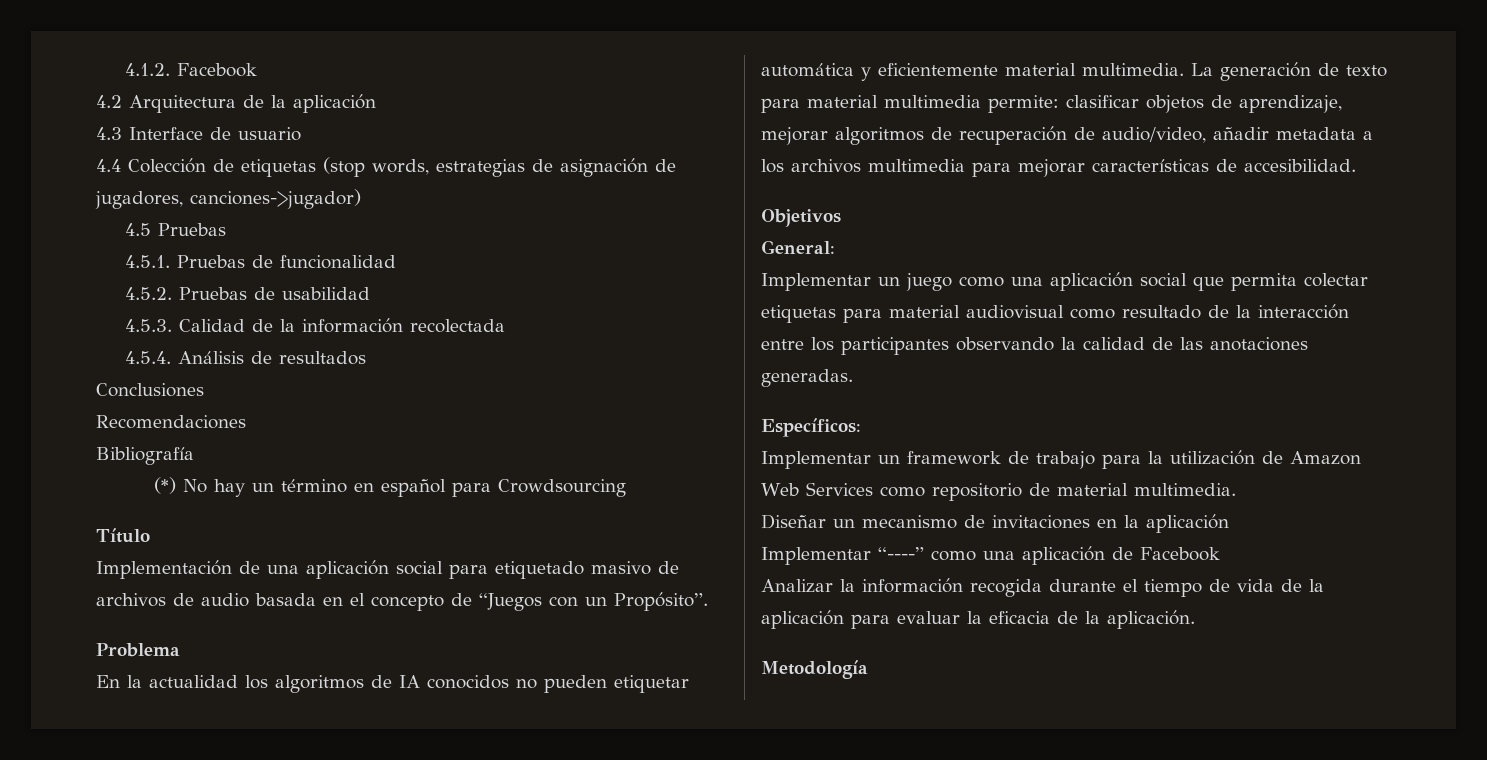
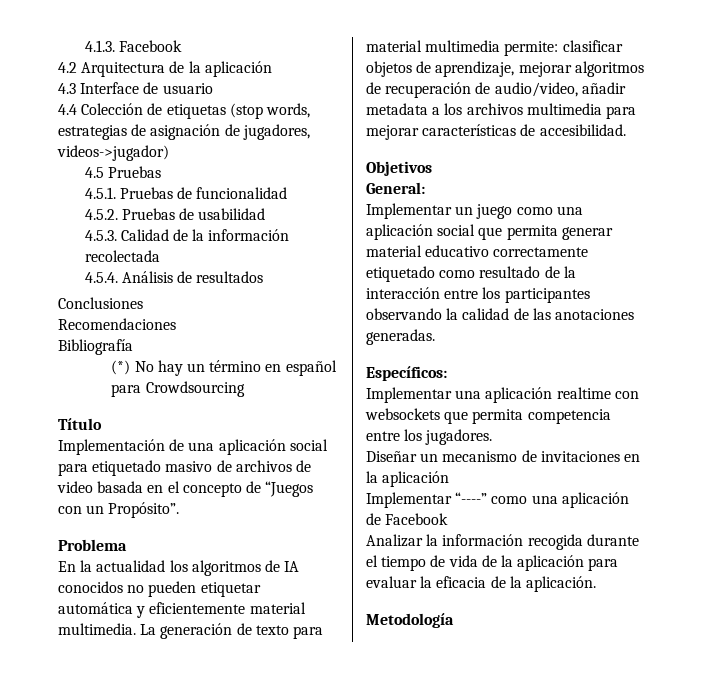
- 4.1.2. Facebook
+ 4.1.3. Facebook
- 4.4 Colección de etiquetas (stop words, estrategias de asignación de jugadores, canciones->jugador)
+ 4.4 Colección de etiquetas (stop words, estrategias de asignación de jugadores, videos->jugador)
- Implementación de una aplicación social para etiquetado masivo de archivos de audio basada en el concepto de “Juegos con un Propósito”.
+ Implementación de una aplicación social para etiquetado masivo de archivos de video basada en el concepto de “Juegos con un Propósito”.
- Implementar un juego como una aplicación social que permita colectar etiquetas para material audiovisual como resultado de la interacción entre los participantes observando la calidad de las anotaciones generadas.
+ Implementar un juego como una aplicación social que permita generar material educativo correctamente etiquetado como resultado de la interacción entre los participantes observando la calidad de las anotaciones generadas.
- Implementar un framework de trabajo para la utilización de Amazon Web Services como repositorio de material multimedia.
+ Implementar una aplicación realtime con websockets que permita competencia entre los jugadores.

